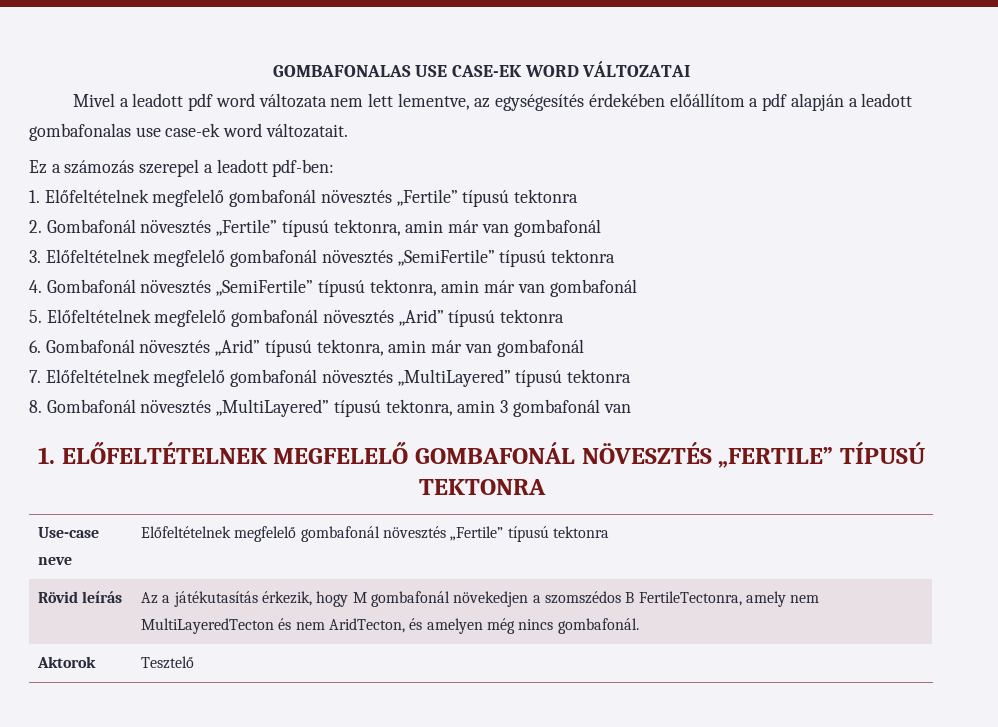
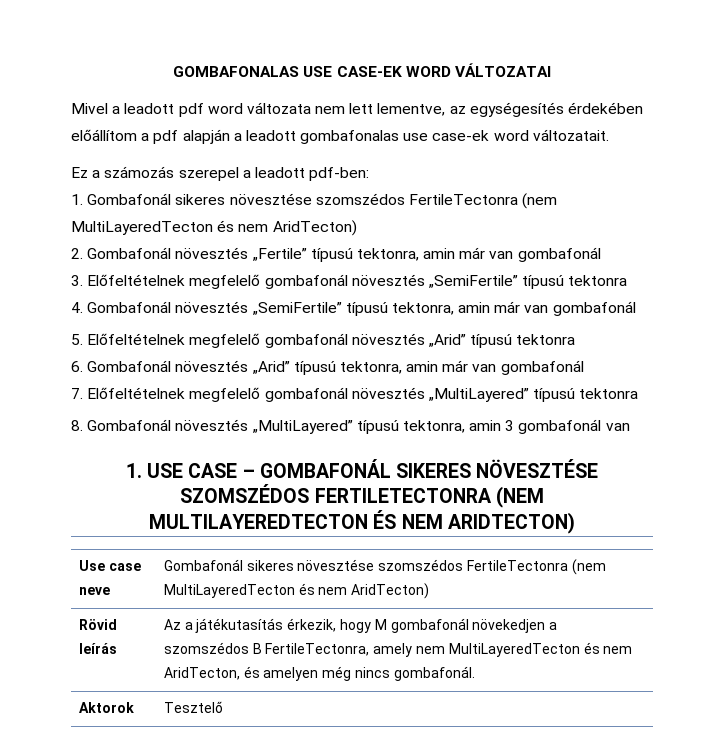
- 1. Előfeltételnek megfelelő gombafonál növesztés „Fertile” típusú tektonra
+ 1. Gombafonál sikeres növesztése szomszédos FertileTectonra (nem MultiLayeredTecton és nem AridTecton)
- 1. ELŐFELTÉTELNEK MEGFELELŐ GOMBAFONÁL NÖVESZTÉS „FERTILE” TÍPUSÚ TEKTONRA
- Use-case neve | Előfeltételnek megfelelő gombafonál növesztés „Fertile” típusú tektonra
+ 1. USE CASE – GOMBAFONÁL SIKERES NÖVESZTÉSE SZOMSZÉDOS FERTILETECTONRA (NEM MULTILAYEREDTECTON ÉS NEM ARIDTECTON)
+ Use case neve | Gombafonál sikeres növesztése szomszédos FertileTectonra (nem MultiLayeredTecton és nem AridTecton)

